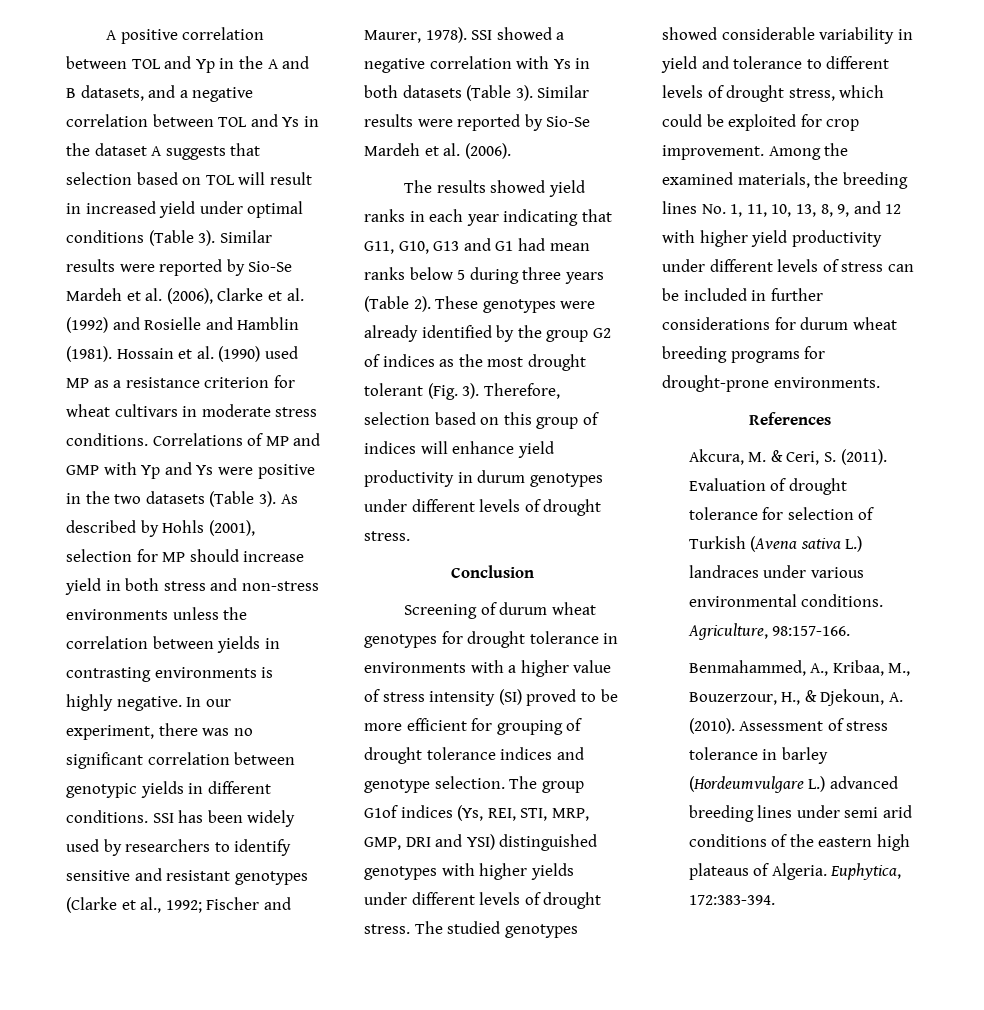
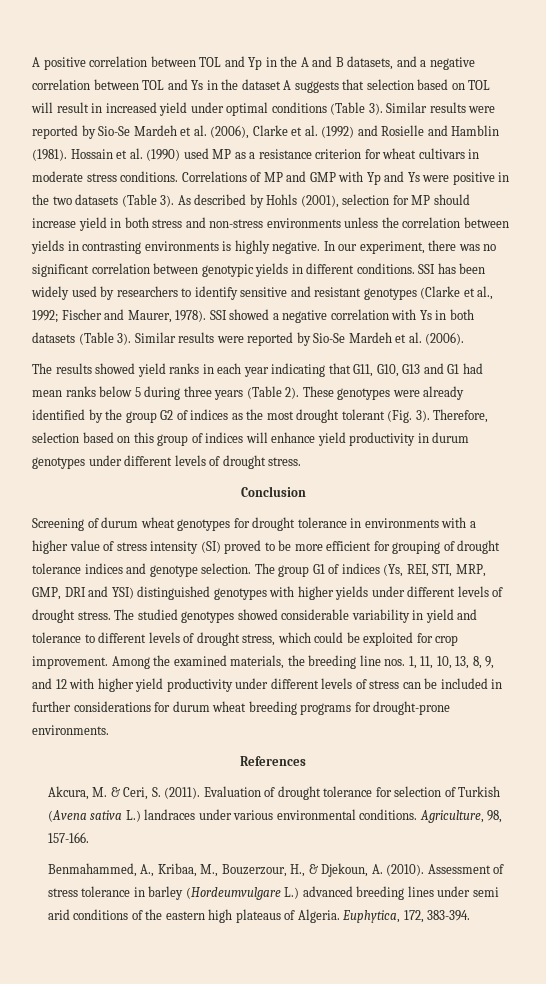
- The group G1of indices (Ys, REI, STI, MRP, GMP, DRI and YSI) distinguished genotypes with higher yields under different levels of drought stress.
+ The group G1 of indices (Ys, REI, STI, MRP, GMP, DRI and YSI) distinguished genotypes with higher yields under different levels of drought stress.
- Among the examined materials, the breeding lines No. 1, 11, 10, 13, 8, 9, and 12 with higher yield productivity under different levels of stress can be included in further considerations for durum wheat breeding programs for drought-prone environments.
+ Among the examined materials, the breeding line nos. 1, 11, 10, 13, 8, 9, and 12 with higher yield productivity under different levels of stress can be included in further considerations for durum wheat breeding programs for drought-prone environments.
- Agriculture, 98:157-166.
+ Agriculture, 98, 157-166.
- Euphytica, 172:383-394.
+ Euphytica, 172, 383-394.

